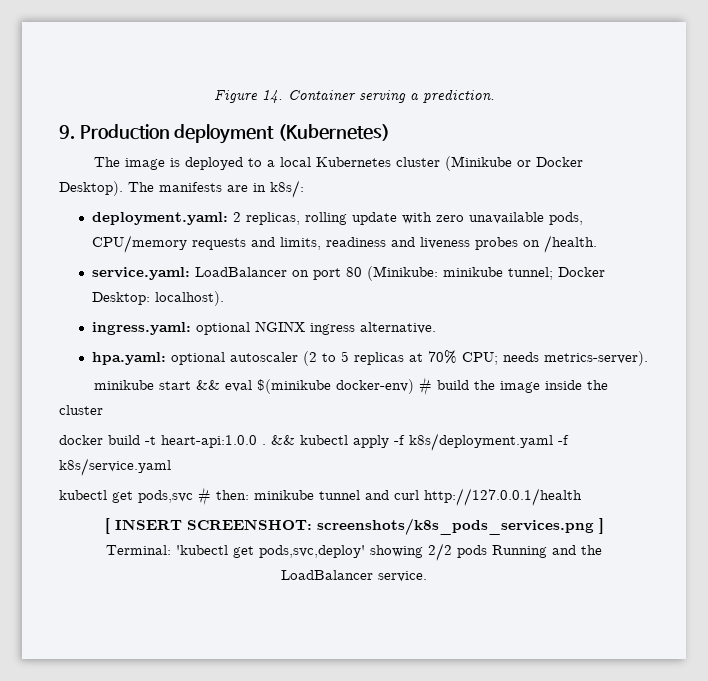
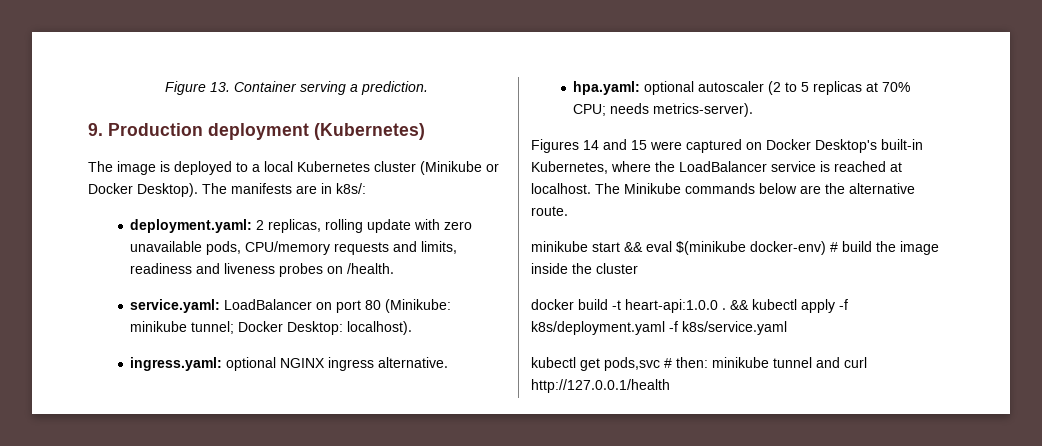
- Figure 14. Container serving a prediction.
+ Figure 13. Container serving a prediction.
+ Figures 14 and 15 were captured on Docker Desktop's built-in Kubernetes, where the LoadBalancer service is reached at localhost. The Minikube commands below are the alternative route.
- [ INSERT SCREENSHOT: screenshots/k8s_pods_services.png ]
- Terminal: 'kubectl get pods,svc,deploy' showing 2/2 pods Running and the LoadBalancer service.

